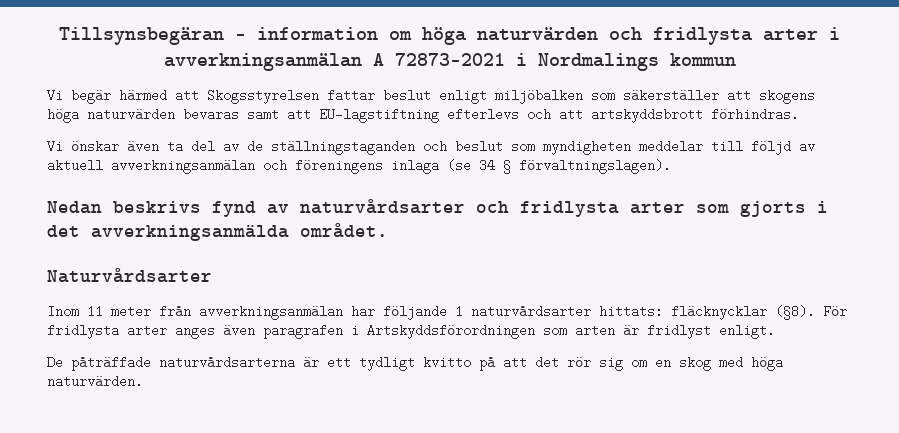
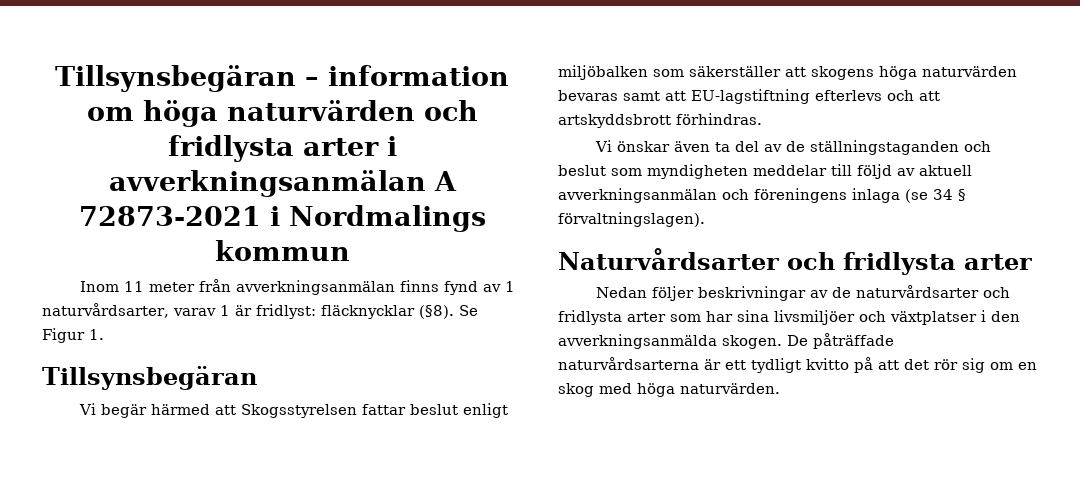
+ Inom 11 meter från avverkningsanmälan finns fynd av 1 naturvårdsarter, varav 1 är fridlyst: fläcknycklar (§8). Se Figur 1.
+ Tillsynsbegäran
- Nedan beskrivs fynd av naturvårdsarter och fridlysta arter som gjorts i det avverkningsanmälda området.
- Naturvårdsarter
- Inom 11 meter från avverkningsanmälan har följande 1 naturvårdsarter hittats: fläcknycklar (§8). För fridlysta arter anges även paragrafen i Artskyddsförordningen som arten är fridlyst enligt.
- De påträffade naturvårdsarterna är ett tydligt kvitto på att det rör sig om en skog med höga naturvärden.
+ Naturvårdsarter och fridlysta arter
+ Nedan följer beskrivningar av de naturvårdsarter och fridlysta arter som har sina livsmiljöer och växtplatser i den avverkningsanmälda skogen. De påträffade naturvårdsarterna är ett tydligt kvitto på att det rör sig om en skog med höga naturvärden.

